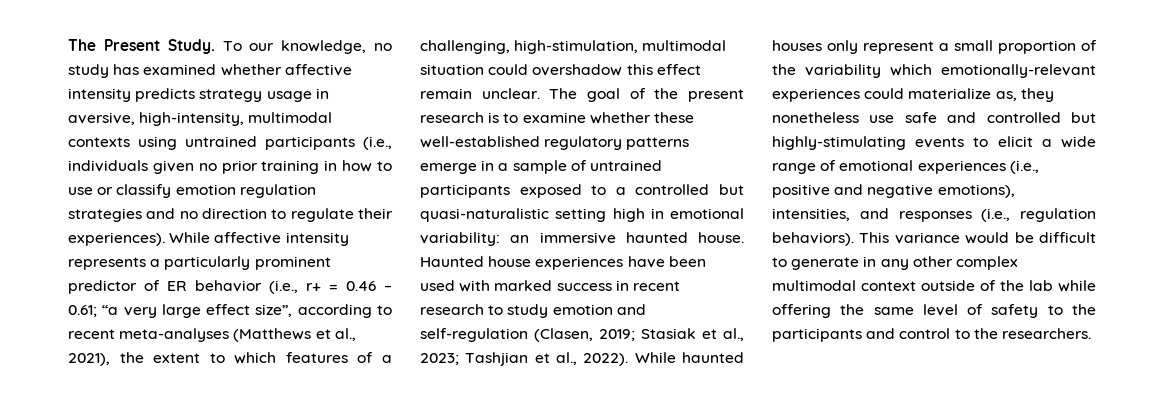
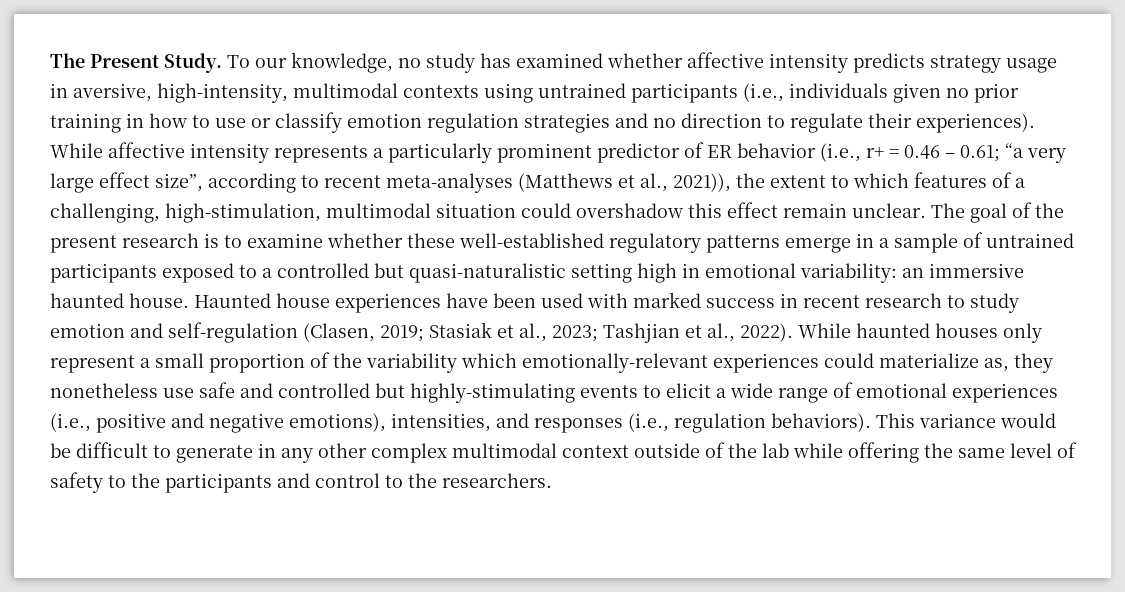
- While affective intensity represents a particularly prominent predictor of ER behavior (i.e., r+ = 0.46 – 0.61; “a very large effect size”, according to recent meta-analyses (Matthews et al., 2021), the extent to which features of a challenging, high-stimulation, multimodal situation could overshadow this effect remain unclear.
+ While affective intensity represents a particularly prominent predictor of ER behavior (i.e., r+ = 0.46 – 0.61; “a very large effect size”, according to recent meta-analyses (Matthews et al., 2021)), the extent to which features of a challenging, high-stimulation, multimodal situation could overshadow this effect remain unclear.

